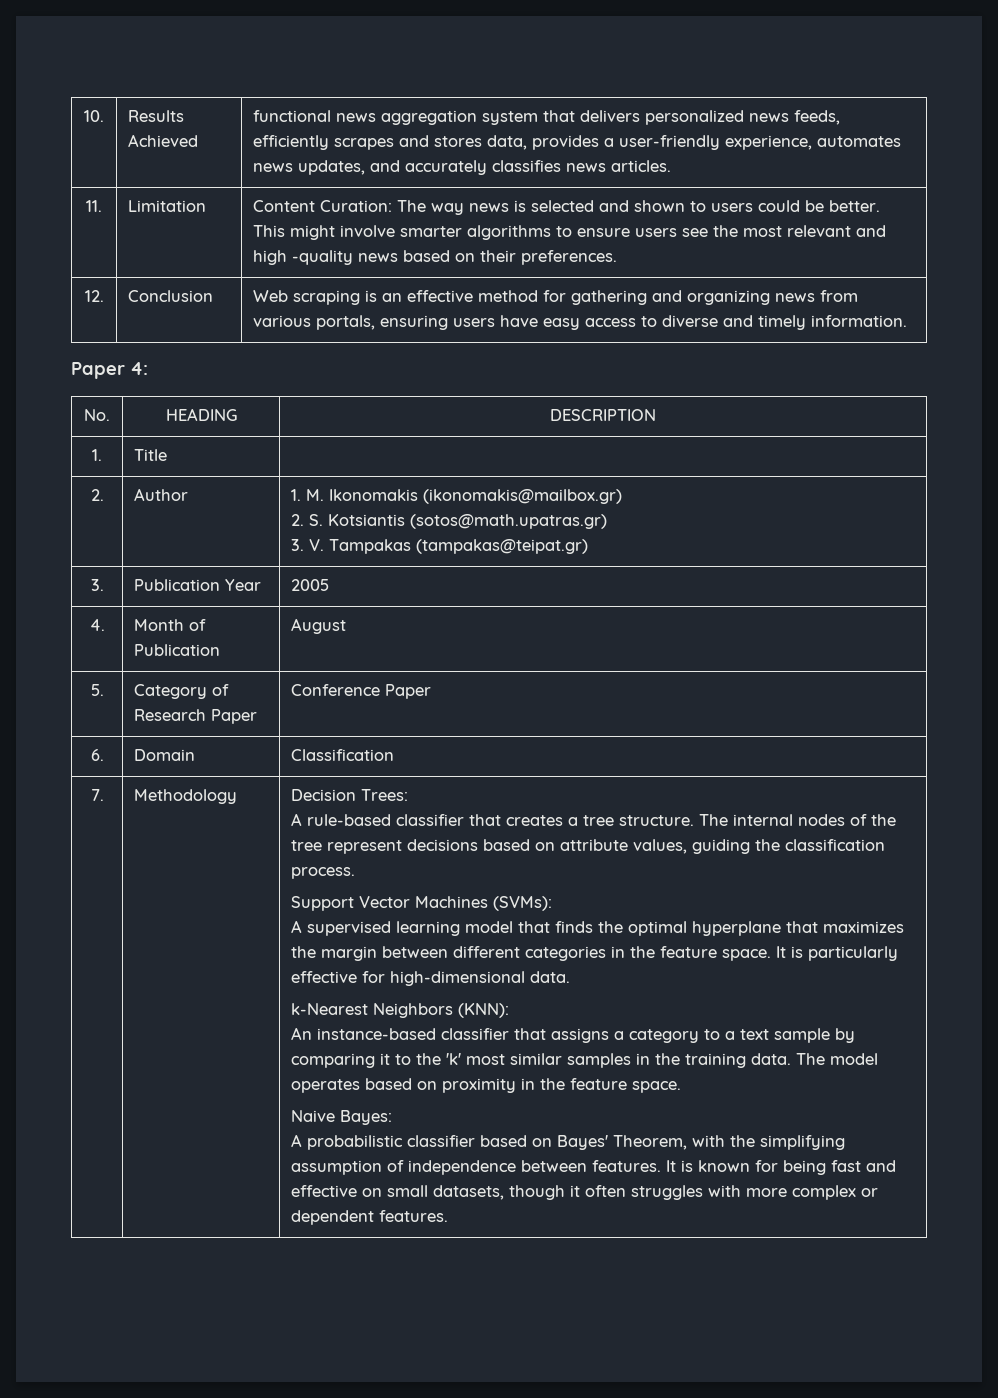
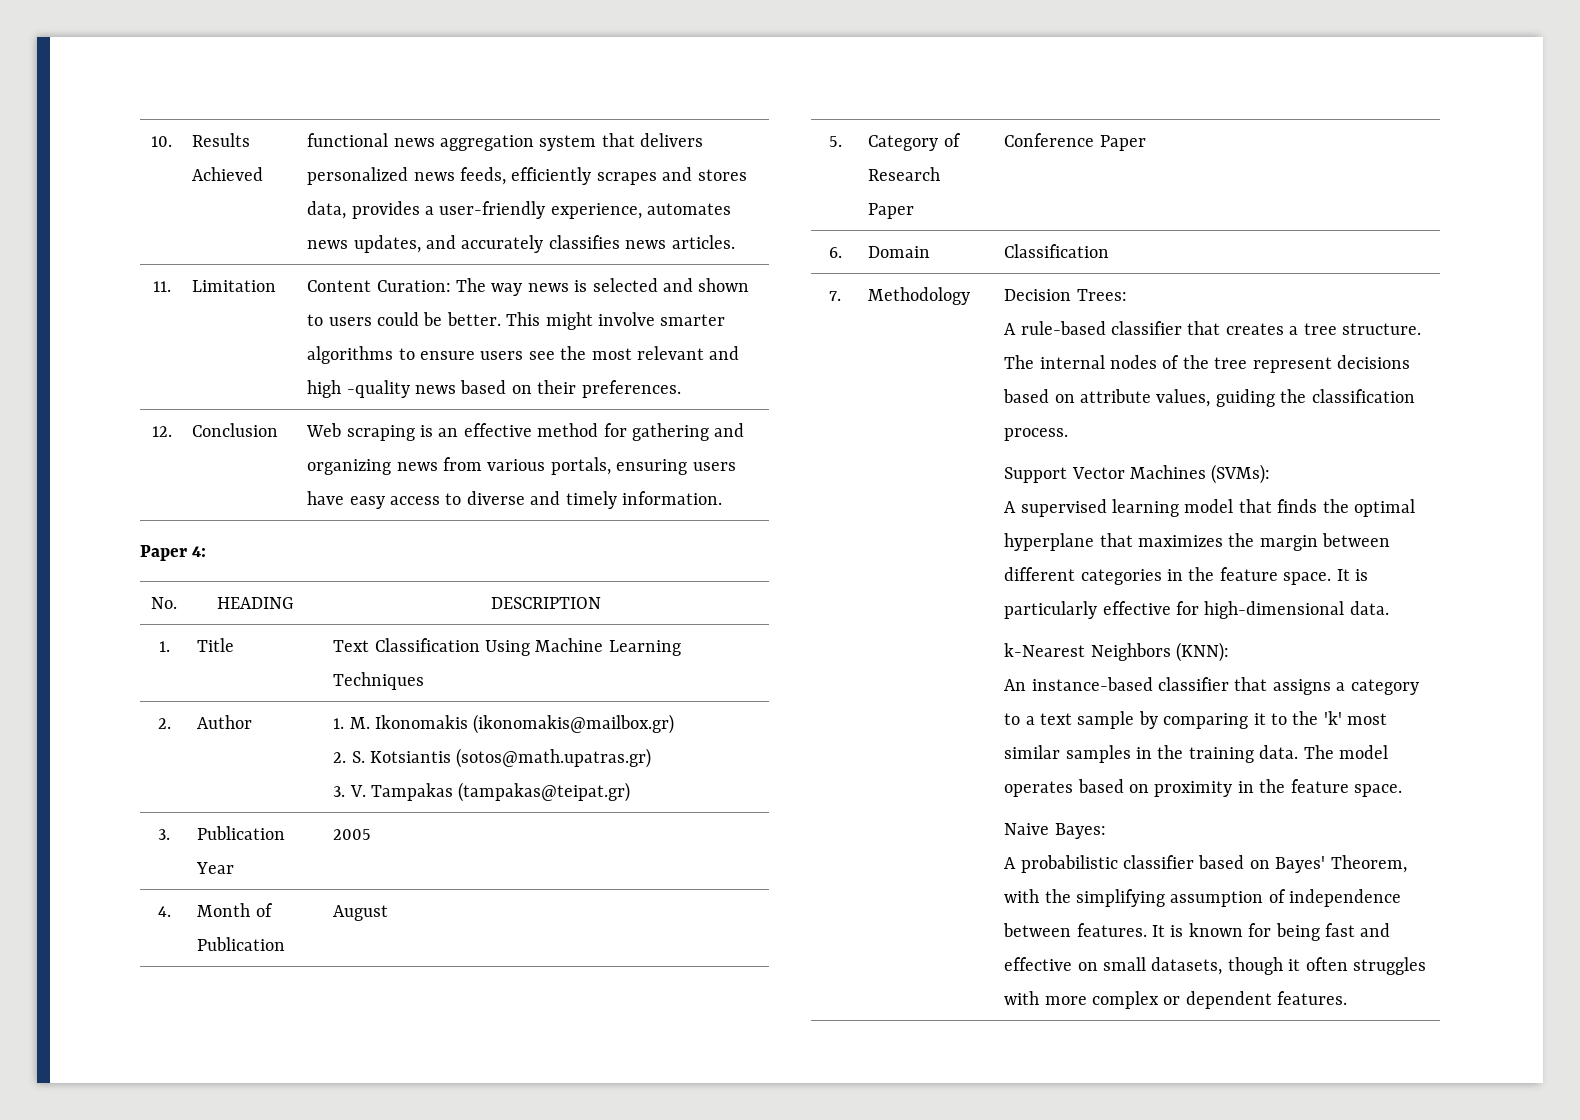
- 1. | Title |
+ 1. | Title | Text Classification Using Machine Learning Techniques

